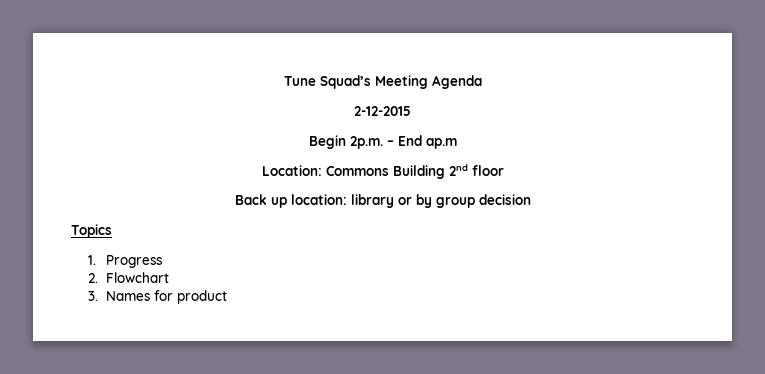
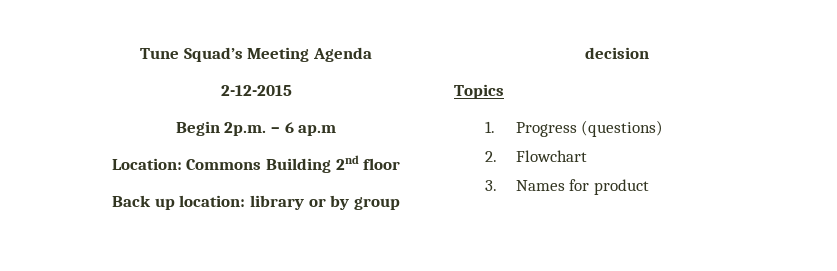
- Begin 2p.m. – End ap.m
+ Begin 2p.m. – 6 ap.m
- 1. Progress
+ 1. Progress (questions)

